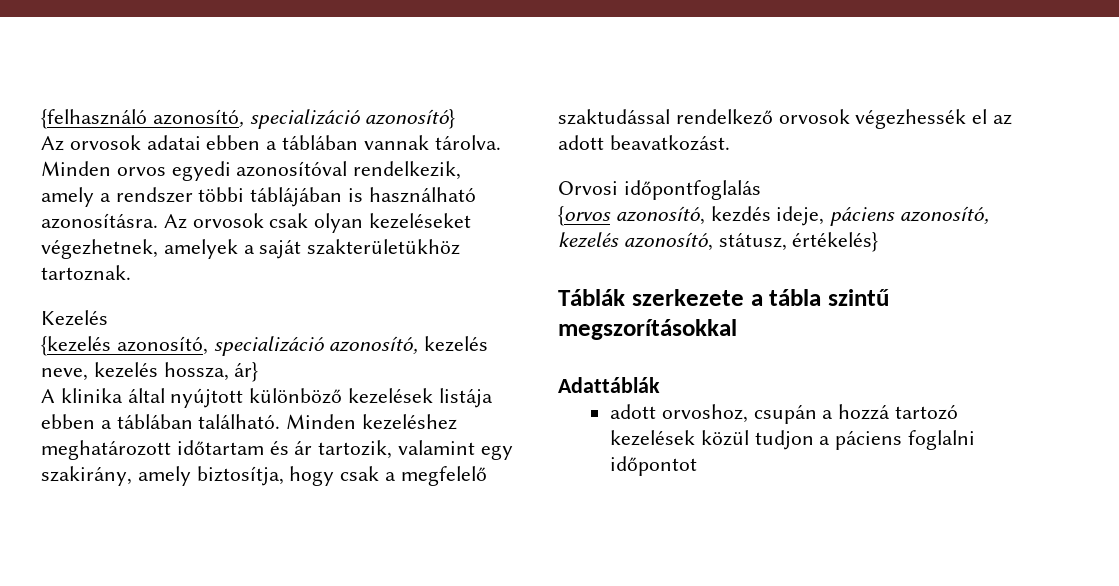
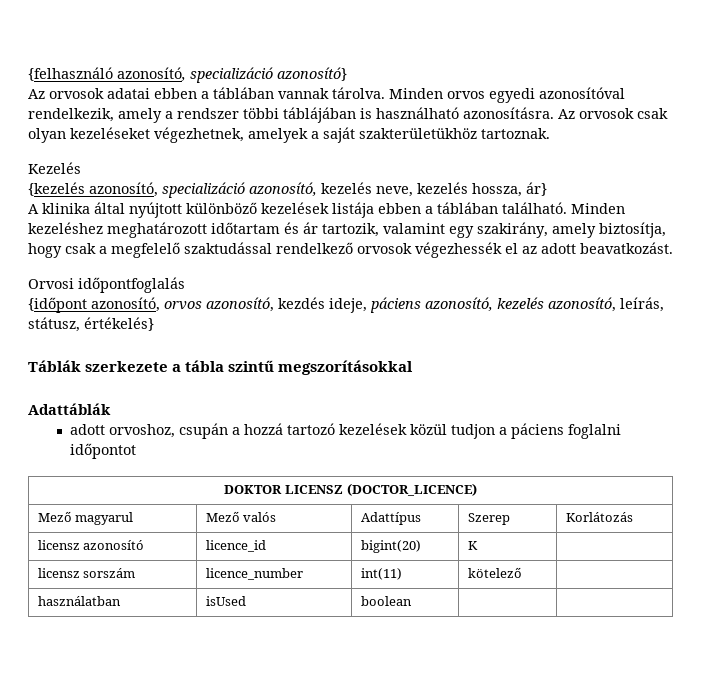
- {orvos azonosító, kezdés ideje, páciens azonosító, kezelés azonosító, státusz, értékelés}
+ {időpont azonosító, orvos azonosító, kezdés ideje, páciens azonosító, kezelés azonosító, leírás, státusz, értékelés}
+ DOKTOR LICENSZ (DOCTOR_LICENCE)
+ Mező magyarul | Mező valós | Adattípus | Szerep | Korlátozás
+ licensz azonosító | licence_id | bigint(20) | K |
+ licensz sorszám | licence_number | int(11) | kötelező |
+ használatban | isUsed | boolean | |

